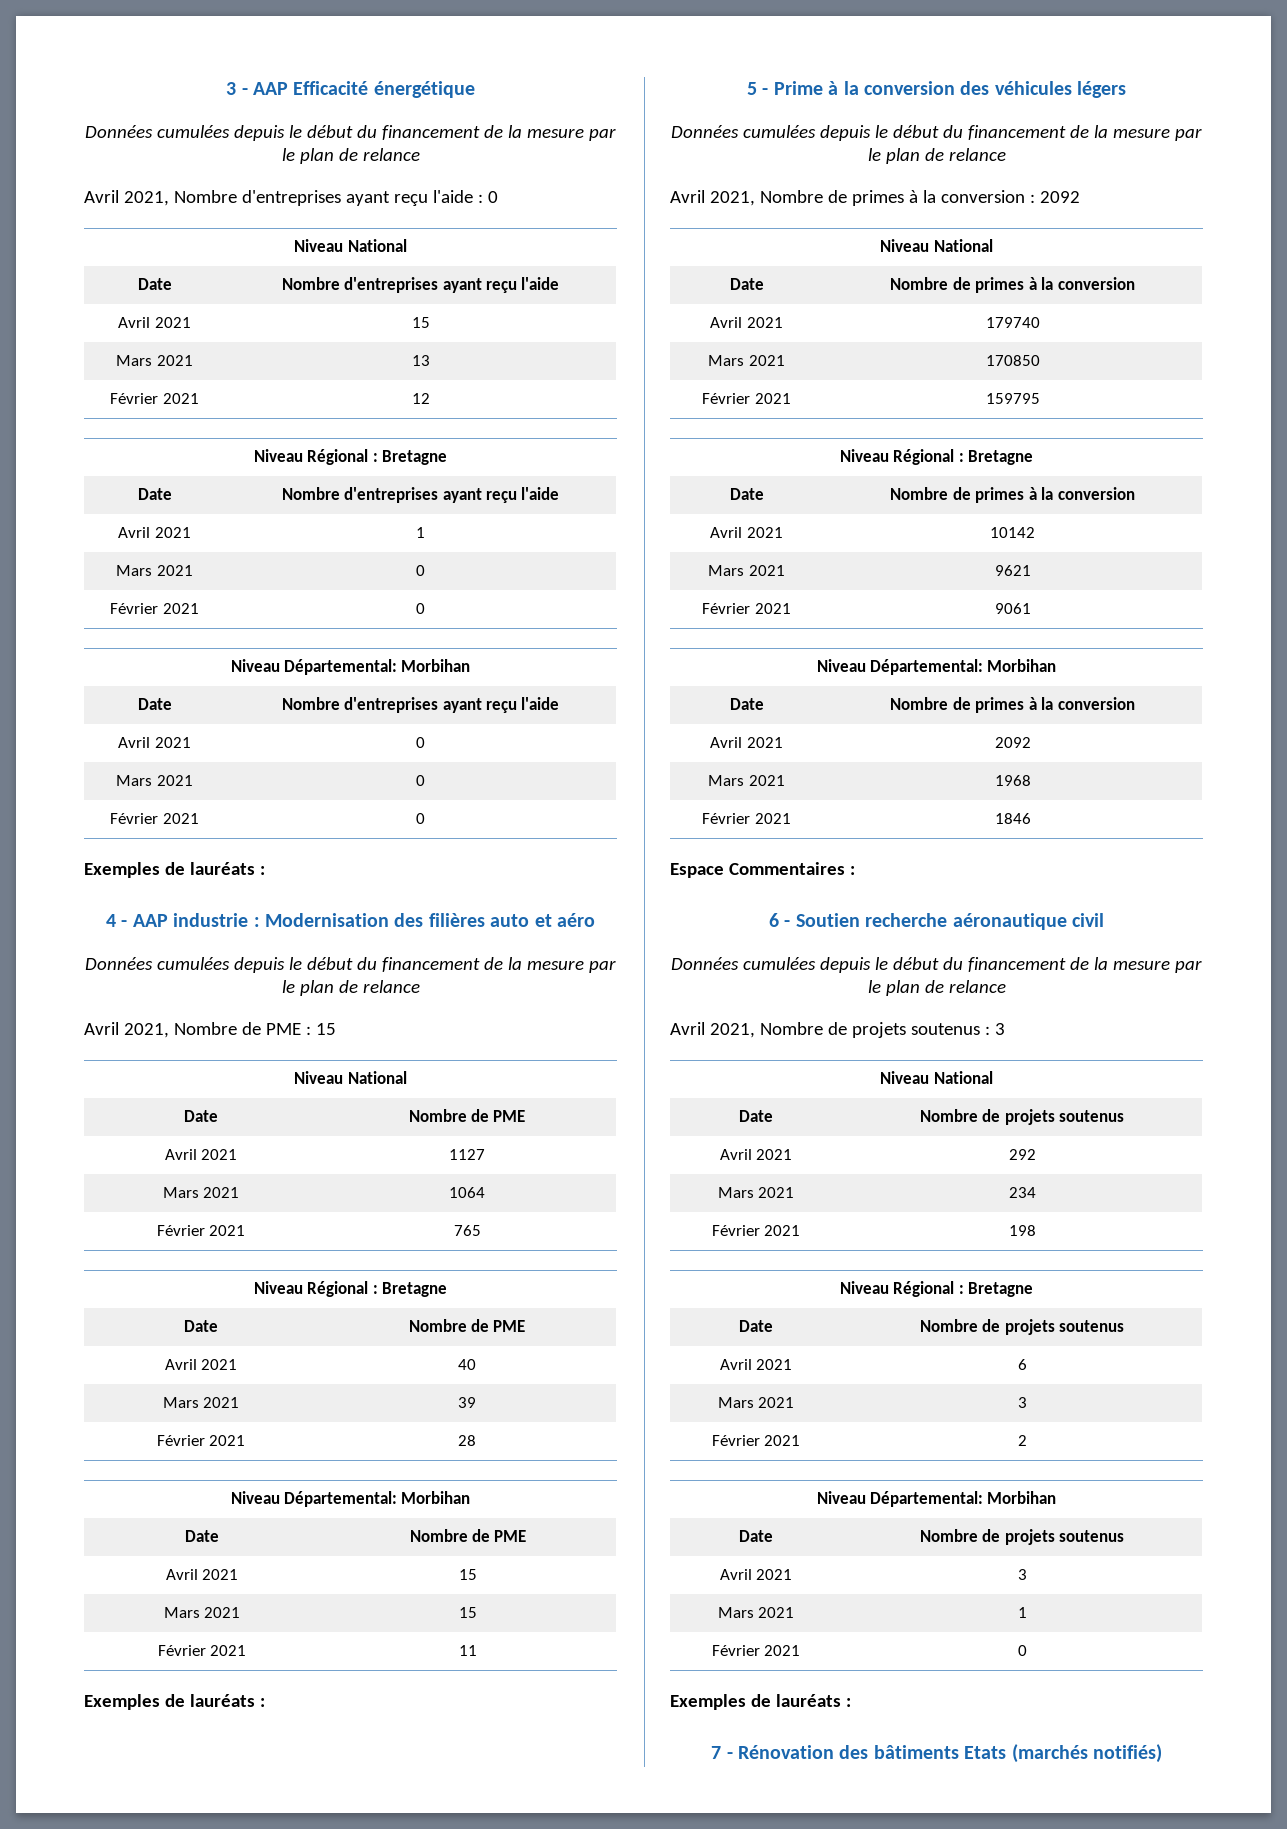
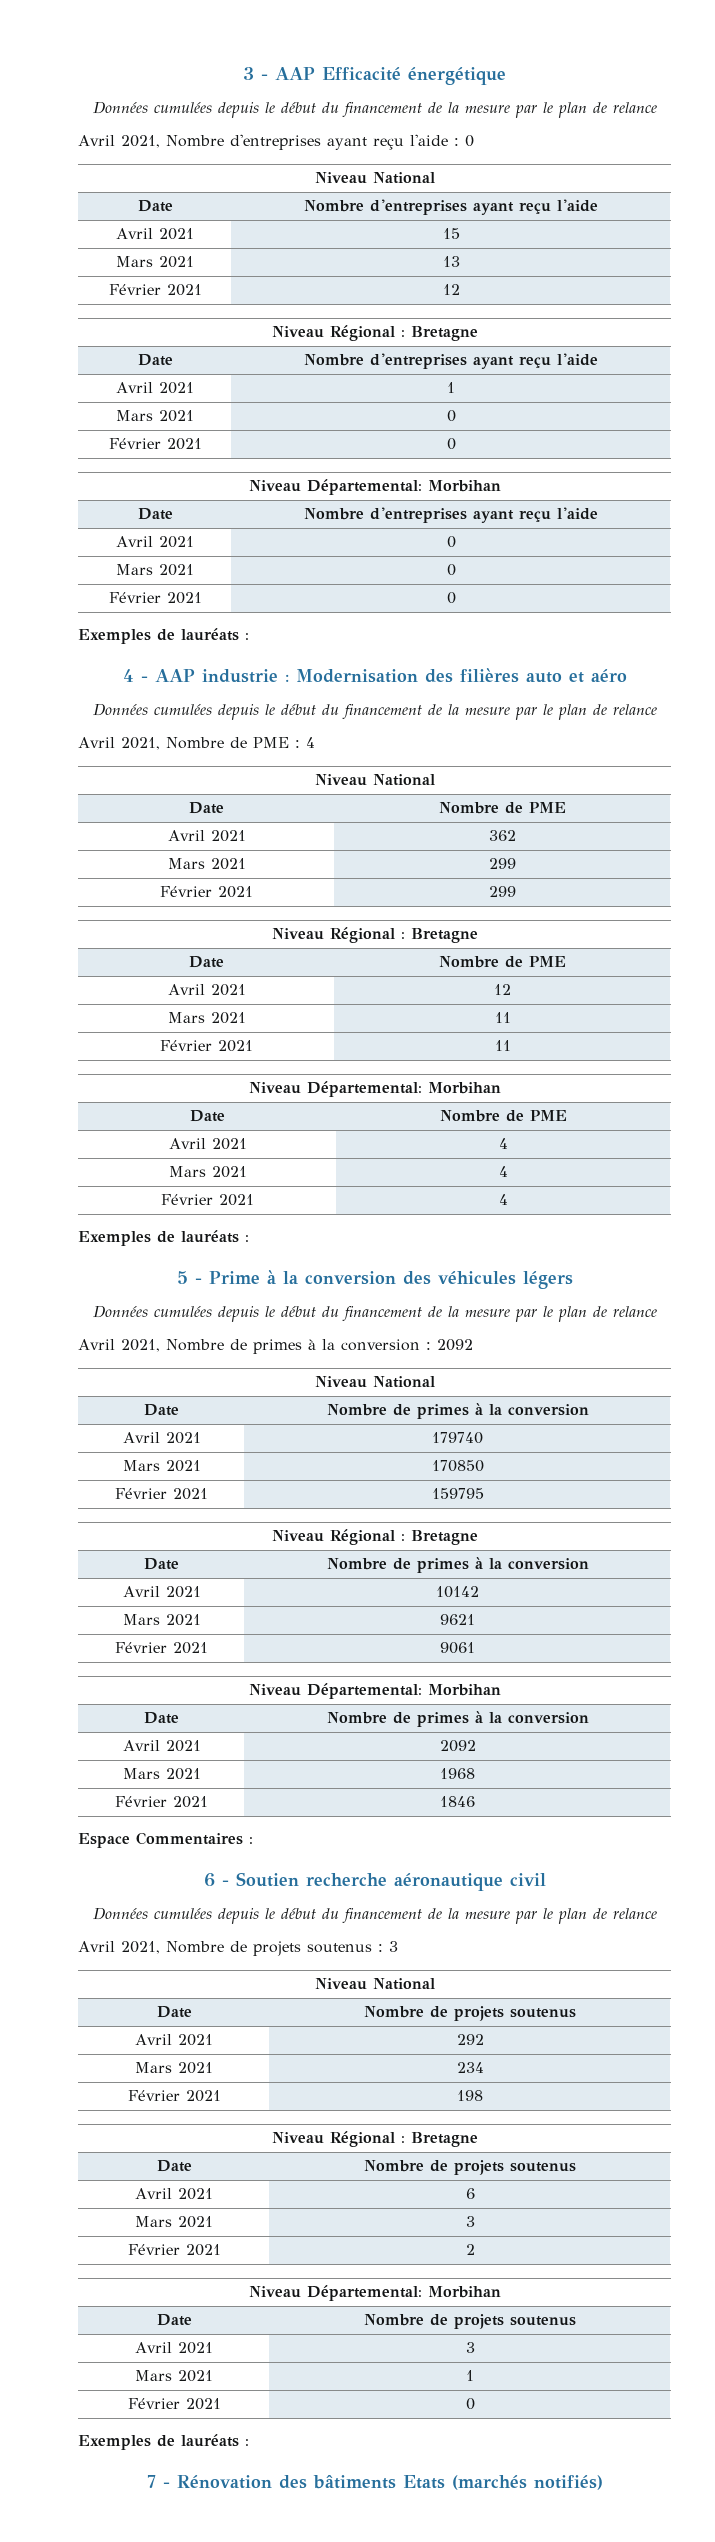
- Avril 2021, Nombre de PME : 15
+ Avril 2021, Nombre de PME : 4
- Avril 2021 | 1127
- Mars 2021 | 1064
- Février 2021 | 765
+ Avril 2021 | 362
+ Mars 2021 | 299
+ Février 2021 | 299
- Avril 2021 | 40
- Mars 2021 | 39
- Février 2021 | 28
+ Avril 2021 | 12
+ Mars 2021 | 11
+ Février 2021 | 11
  Niveau Départemental: Morbihan
  Date | Nombre de PME
- Avril 2021 | 15
- Mars 2021 | 15
- Février 2021 | 11
+ Avril 2021 | 4
+ Mars 2021 | 4
+ Février 2021 | 4

